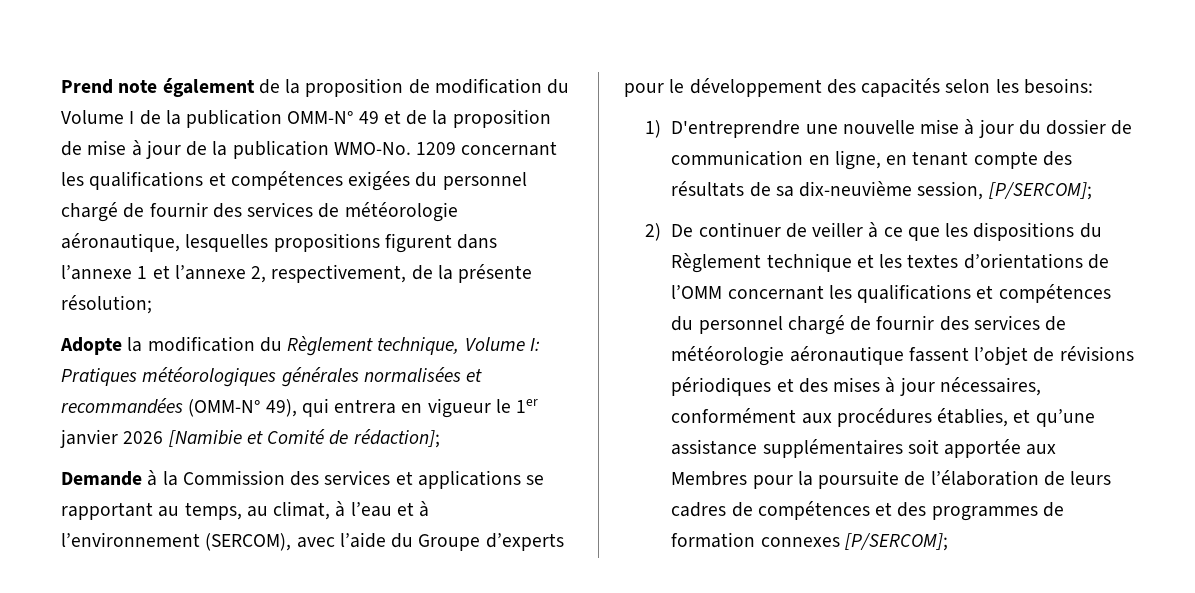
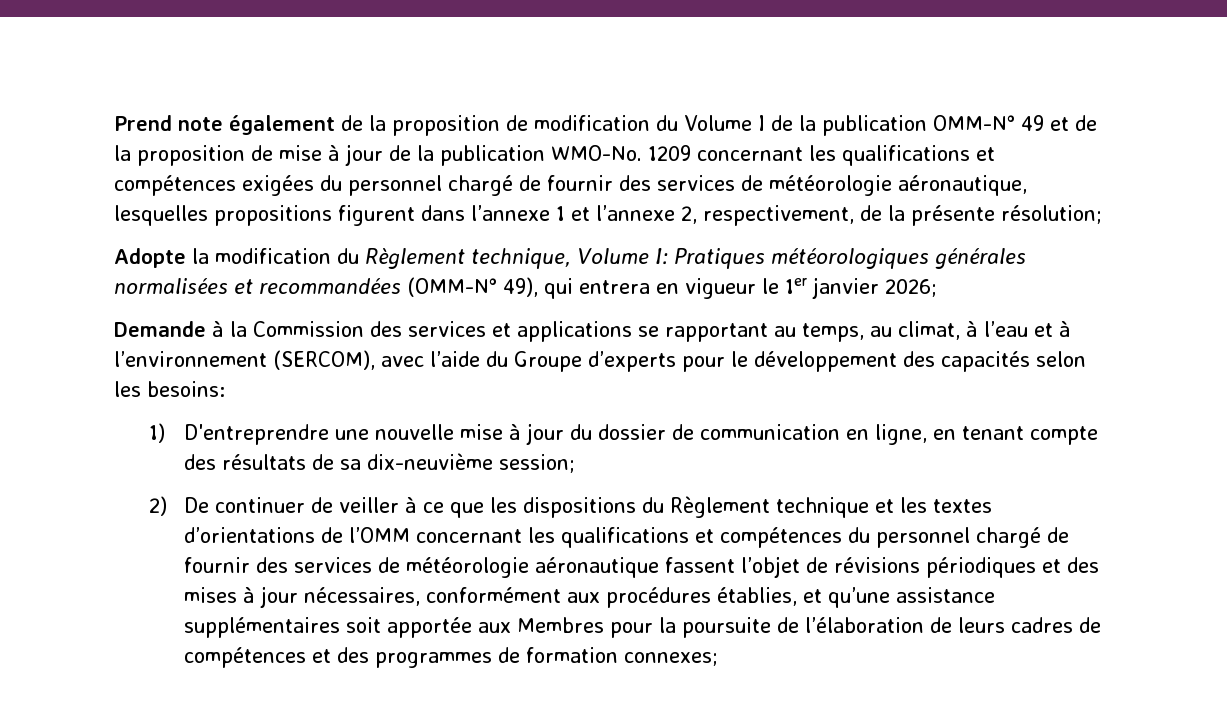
- Adopte la modification du Règlement technique, Volume I: Pratiques météorologiques générales normalisées et recommandées (OMM-N° 49), qui entrera en vigueur le 1er janvier 2026 [Namibie et Comité de rédaction];
+ Adopte la modification du Règlement technique, Volume I: Pratiques météorologiques générales normalisées et recommandées (OMM-N° 49), qui entrera en vigueur le 1er janvier 2026;
- 1) D'entreprendre une nouvelle mise à jour du dossier de communication en ligne, en tenant compte des résultats de sa dix-neuvième session, [P/SERCOM];
+ 1) D'entreprendre une nouvelle mise à jour du dossier de communication en ligne, en tenant compte des résultats de sa dix-neuvième session;
- 2) De continuer de veiller à ce que les dispositions du Règlement technique et les textes d’orientations de l’OMM concernant les qualifications et compétences du personnel chargé de fournir des services de météorologie aéronautique fassent l’objet de révisions périodiques et des mises à jour nécessaires, conformément aux procédures établies, et qu’une assistance supplémentaires soit apportée aux Membres pour la poursuite de l’élaboration de leurs cadres de compétences et des programmes de formation connexes [P/SERCOM];
+ 2) De continuer de veiller à ce que les dispositions du Règlement technique et les textes d’orientations de l’OMM concernant les qualifications et compétences du personnel chargé de fournir des services de météorologie aéronautique fassent l’objet de révisions périodiques et des mises à jour nécessaires, conformément aux procédures établies, et qu’une assistance supplémentaires soit apportée aux Membres pour la poursuite de l’élaboration de leurs cadres de compétences et des programmes de formation connexes;

